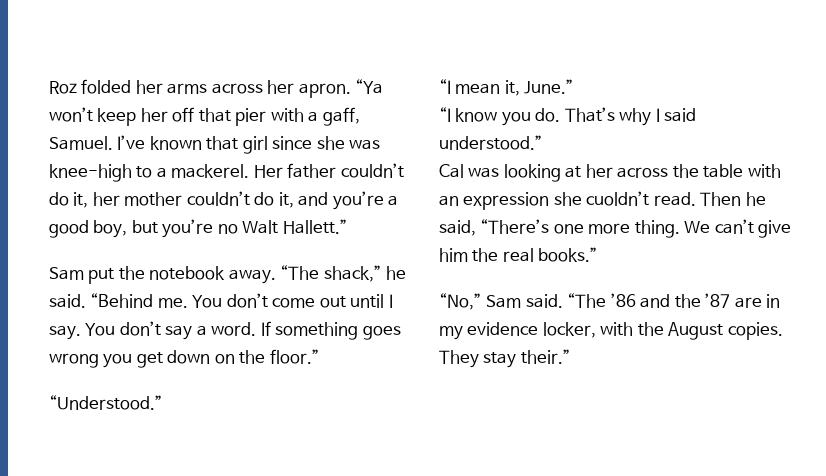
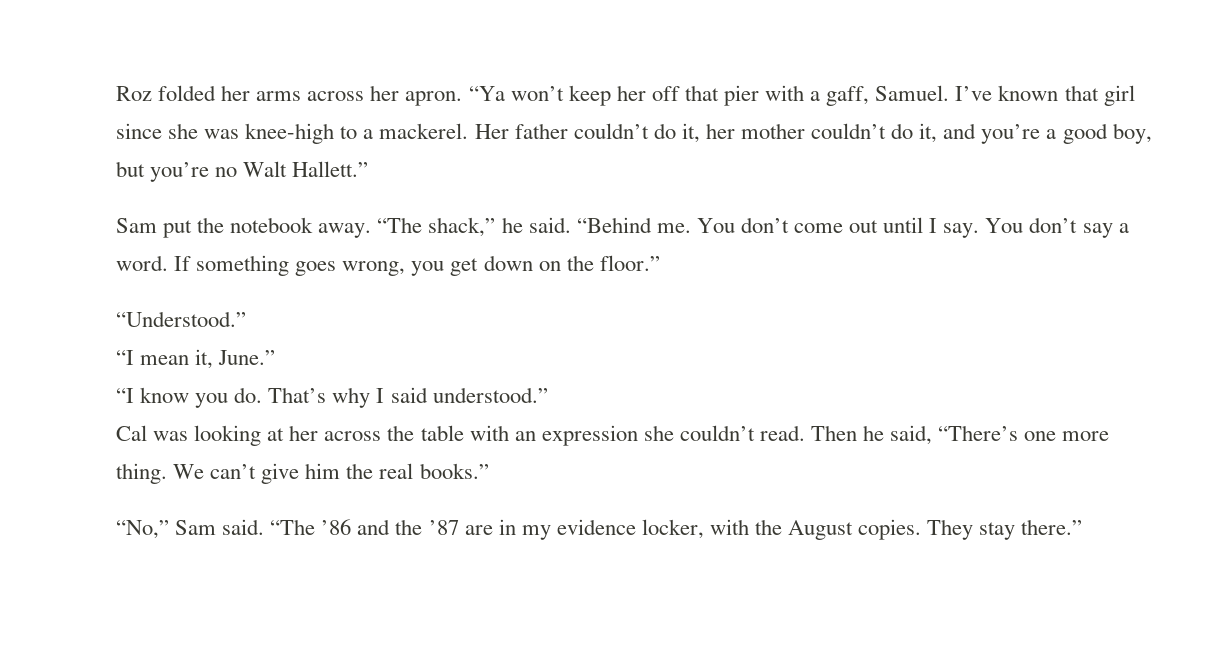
- If something goes wrong you get down on the floor.”
+ If something goes wrong, you get down on the floor.”
- Cal was looking at her across the table with an expression she cuoldn’t read.
+ Cal was looking at her across the table with an expression she couldn’t read.
- They stay their.”
+ They stay there.”

